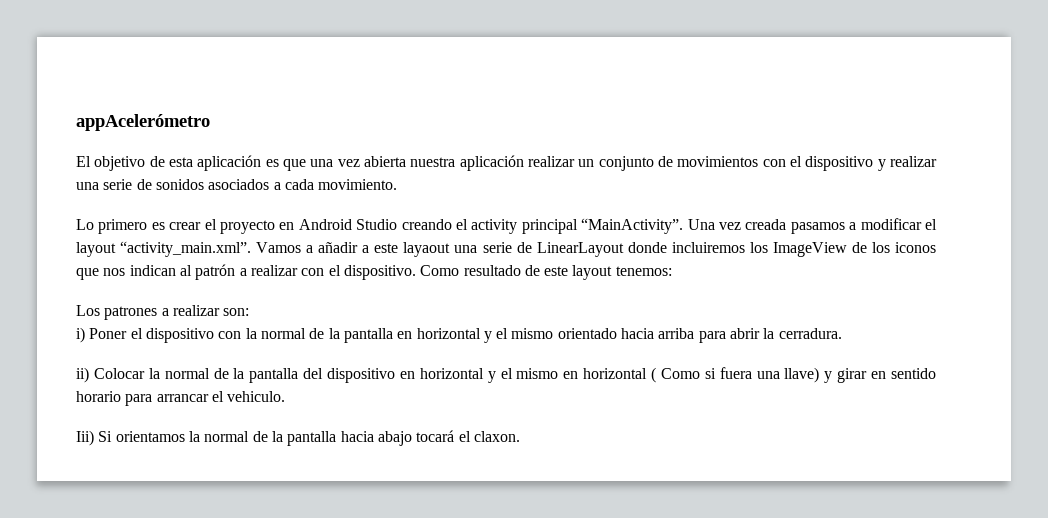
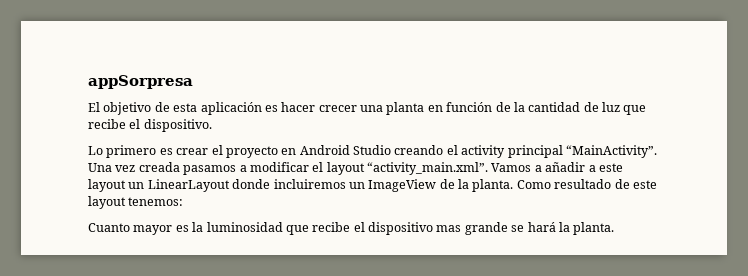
- appAcelerómetro
+ appSorpresa
- El objetivo de esta aplicación es que una vez abierta nuestra aplicación realizar un conjunto de movimientos con el dispositivo y realizar una serie de sonidos asociados a cada movimiento.
+ El objetivo de esta aplicación es hacer crecer una planta en función de la cantidad de luz que recibe el dispositivo.
- Una vez creada pasamos a modificar el layout “activity_main.xml”. Vamos a añadir a este layaout una serie de LinearLayout donde incluiremos los ImageView de los iconos que nos indican al patrón a realizar con el dispositivo.
+ Una vez creada pasamos a modificar el layout “activity_main.xml”. Vamos a añadir a este layout un LinearLayout donde incluiremos un ImageView de la planta.
- Los patrones a realizar son:
- i) Poner el dispositivo con la normal de la pantalla en horizontal y el mismo orientado hacia arriba para abrir la cerradura.
- ii) Colocar la normal de la pantalla del dispositivo en horizontal y el mismo en horizontal ( Como si fuera una llave) y girar en sentido horario para arrancar el vehiculo.
- Iii) Si orientamos la normal de la pantalla hacia abajo tocará el claxon.
+ Cuanto mayor es la luminosidad que recibe el dispositivo mas grande se hará la planta.

